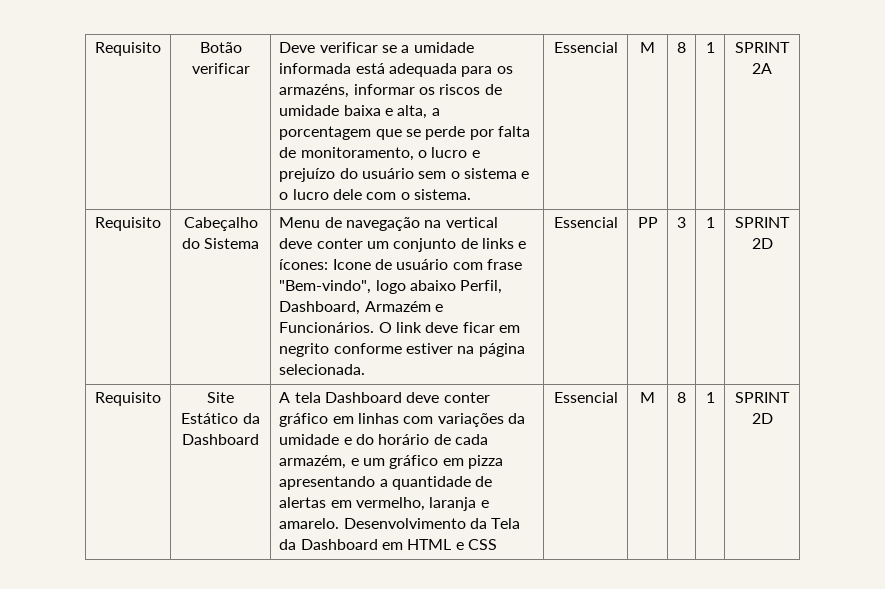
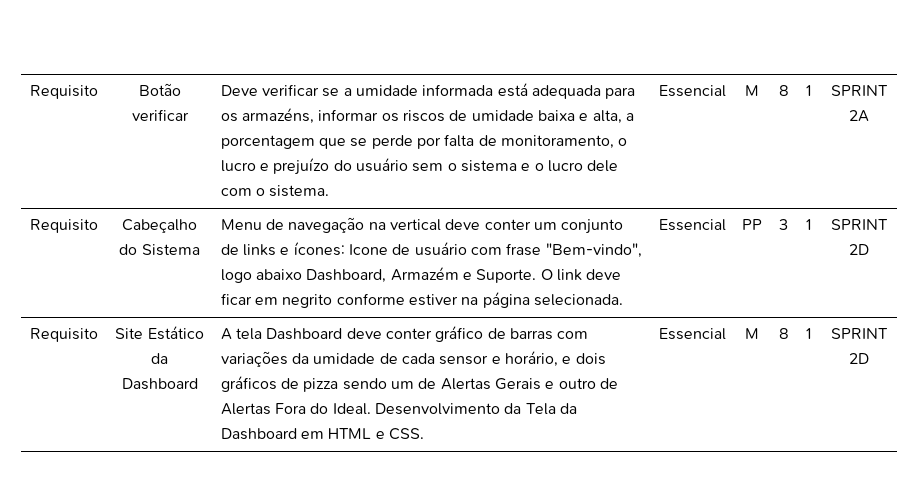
- Menu de navegação na vertical deve conter um conjunto de links e ícones: Icone de usuário com frase "Bem-vindo", logo abaixo Perfil, Dashboard, Armazém e Funcionários.
+ Menu de navegação na vertical deve conter um conjunto de links e ícones: Icone de usuário com frase "Bem-vindo", logo abaixo Dashboard, Armazém e Suporte.
- A tela Dashboard deve conter gráfico em linhas com variações da umidade e do horário de cada armazém, e um gráfico em pizza apresentando a quantidade de alertas em vermelho, laranja e amarelo.
+ A tela Dashboard deve conter gráfico de barras com variações da umidade de cada sensor e horário, e dois gráficos de pizza sendo um de Alertas Gerais e outro de Alertas Fora do Ideal.
- Desenvolvimento da Tela da Dashboard em HTML e CSS
+ Desenvolvimento da Tela da Dashboard em HTML e CSS.

